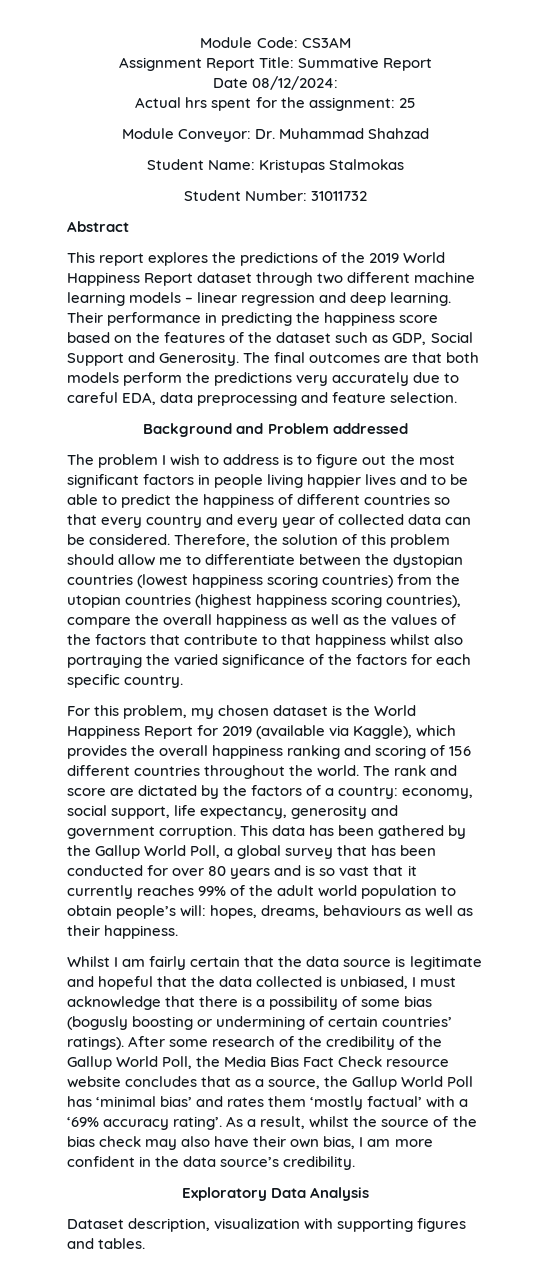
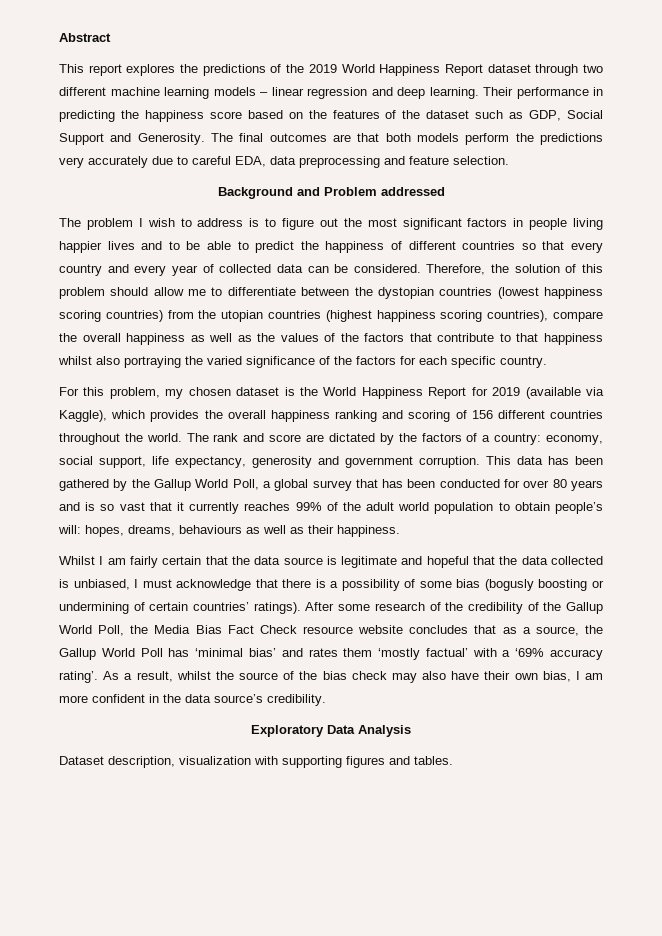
- Module Code: CS3AM
- Assignment Report Title: Summative Report
- Date 08/12/2024:
- Actual hrs spent for the assignment: 25
- Module Conveyor: Dr. Muhammad Shahzad
- Student Name: Kristupas Stalmokas
- Student Number: 31011732

